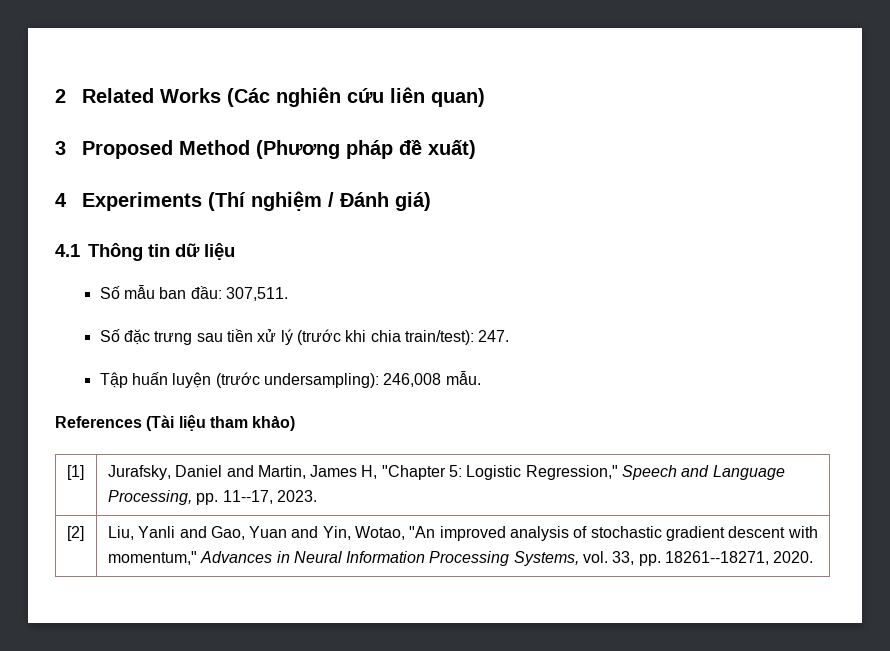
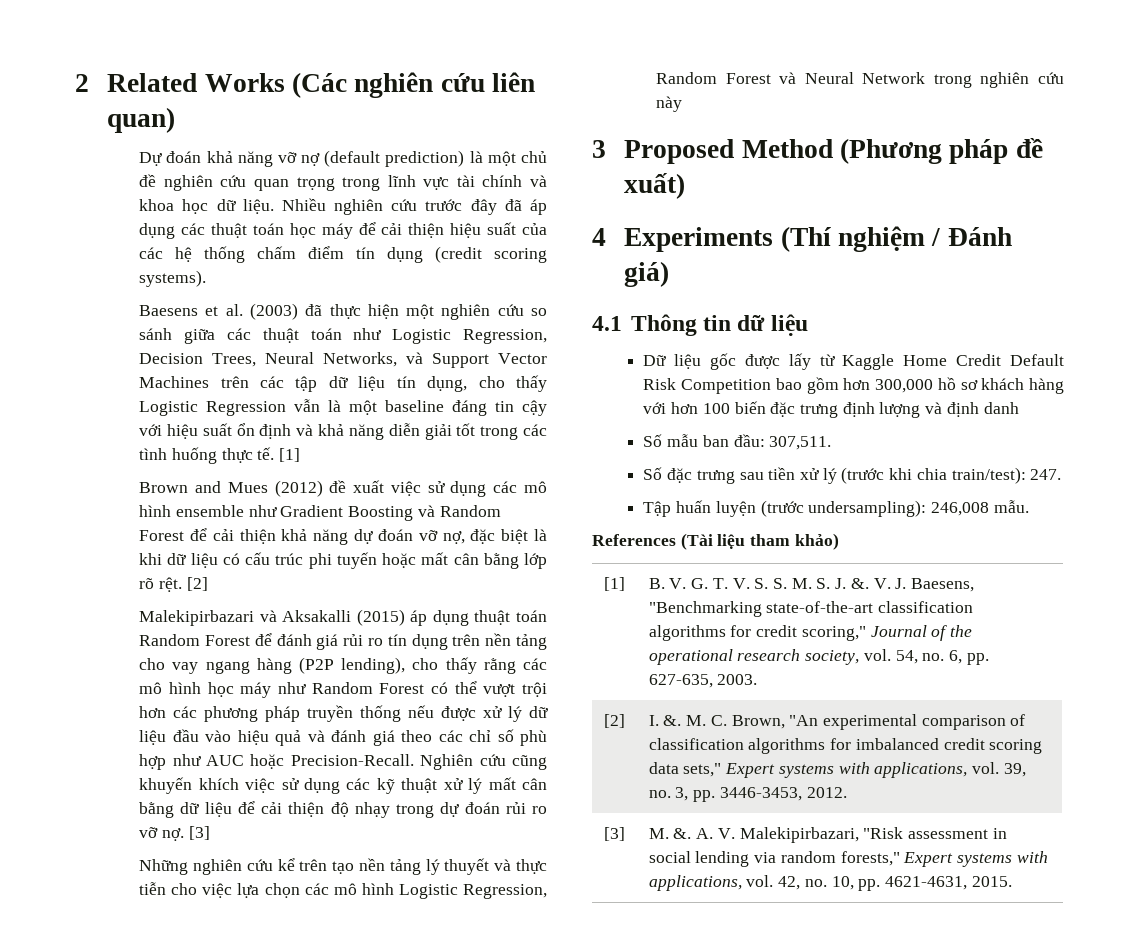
+ Dự đoán khả năng vỡ nợ (default prediction) là một chủ đề nghiên cứu quan trọng trong lĩnh vực tài chính và khoa học dữ liệu. Nhiều nghiên cứu trước đây đã áp dụng các thuật toán học máy để cải thiện hiệu suất của các hệ thống chấm điểm tín dụng (credit scoring systems).
+ Baesens et al. (2003) đã thực hiện một nghiên cứu so sánh giữa các thuật toán như Logistic Regression, Decision Trees, Neural Networks, và Support Vector Machines trên các tập dữ liệu tín dụng, cho thấy Logistic Regression vẫn là một baseline đáng tin cậy với hiệu suất ổn định và khả năng diễn giải tốt trong các tình huống thực tế. [1]
+ Brown and Mues (2012) đề xuất việc sử dụng các mô hình ensemble như Gradient Boosting và Random Forest để cải thiện khả năng dự đoán vỡ nợ, đặc biệt là khi dữ liệu có cấu trúc phi tuyến hoặc mất cân bằng lớp rõ rệt. [2]
+ Malekipirbazari và Aksakalli (2015) áp dụng thuật toán Random Forest để đánh giá rủi ro tín dụng trên nền tảng cho vay ngang hàng (P2P lending), cho thấy rằng các mô hình học máy như Random Forest có thể vượt trội hơn các phương pháp truyền thống nếu được xử lý dữ liệu đầu vào hiệu quả và đánh giá theo các chỉ số phù hợp như AUC hoặc Precision-Recall. Nghiên cứu cũng khuyến khích việc sử dụng các kỹ thuật xử lý mất cân bằng dữ liệu để cải thiện độ nhạy trong dự đoán rủi ro vỡ nợ. [3]
+ Những nghiên cứu kể trên tạo nền tảng lý thuyết và thực tiễn cho việc lựa chọn các mô hình Logistic Regression, Random Forest và Neural Network trong nghiên cứu này
+ Dữ liệu gốc được lấy từ Kaggle Home Credit Default Risk Competition bao gồm hơn 300,000 hồ sơ khách hàng với hơn 100 biến đặc trưng định lượng và định danh
- [1] | Jurafsky, Daniel and Martin, James H, "Chapter 5: Logistic Regression," Speech and Language Processing, pp. 11--17, 2023.
- [2] | Liu, Yanli and Gao, Yuan and Yin, Wotao, "An improved analysis of stochastic gradient descent with momentum," Advances in Neural Information Processing Systems, vol. 33, pp. 18261--18271, 2020.
+ [1] | B. V. G. T. V. S. S. M. S. J. &. V. J. Baesens, "Benchmarking state-of-the-art classification algorithms for credit scoring," Journal of the operational research society, vol. 54, no. 6, pp. 627-635, 2003.
+ [2] | I. &. M. C. Brown, "An experimental comparison of classification algorithms for imbalanced credit scoring data sets," Expert systems with applications, vol. 39, no. 3, pp. 3446-3453, 2012.
+ [3] | M. &. A. V. Malekipirbazari, "Risk assessment in social lending via random forests," Expert systems with applications, vol. 42, no. 10, pp. 4621-4631, 2015.

